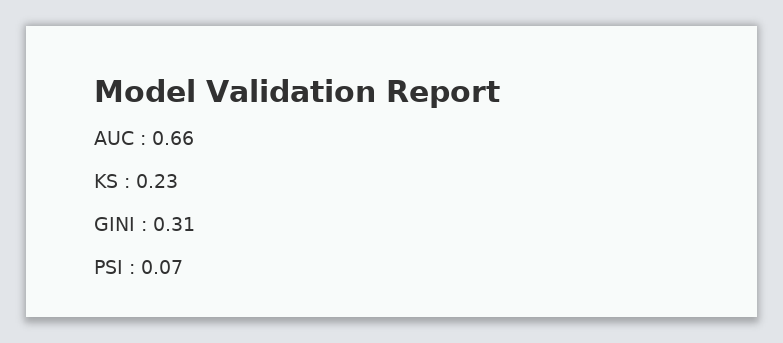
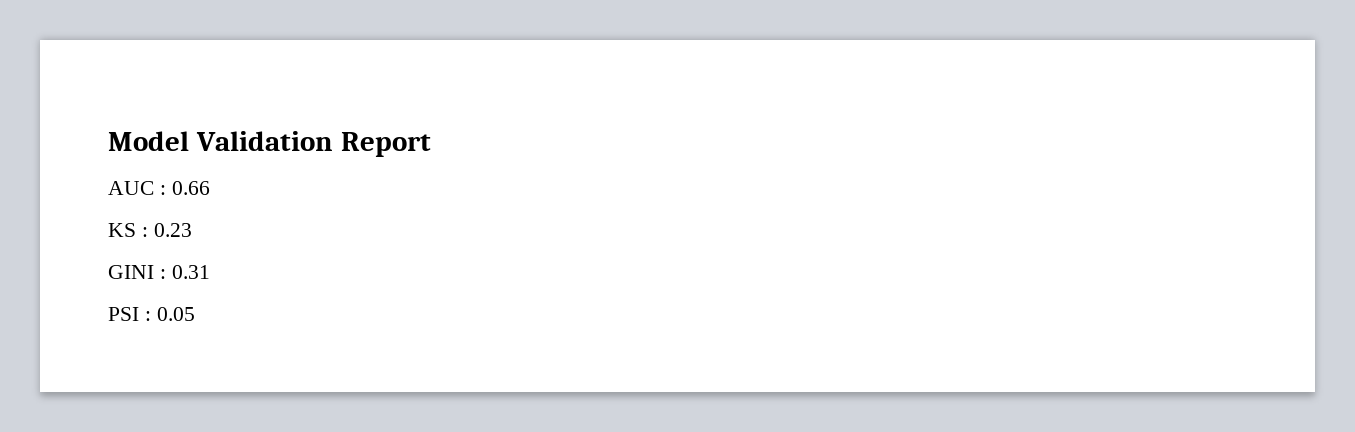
- PSI : 0.07
+ PSI : 0.05

